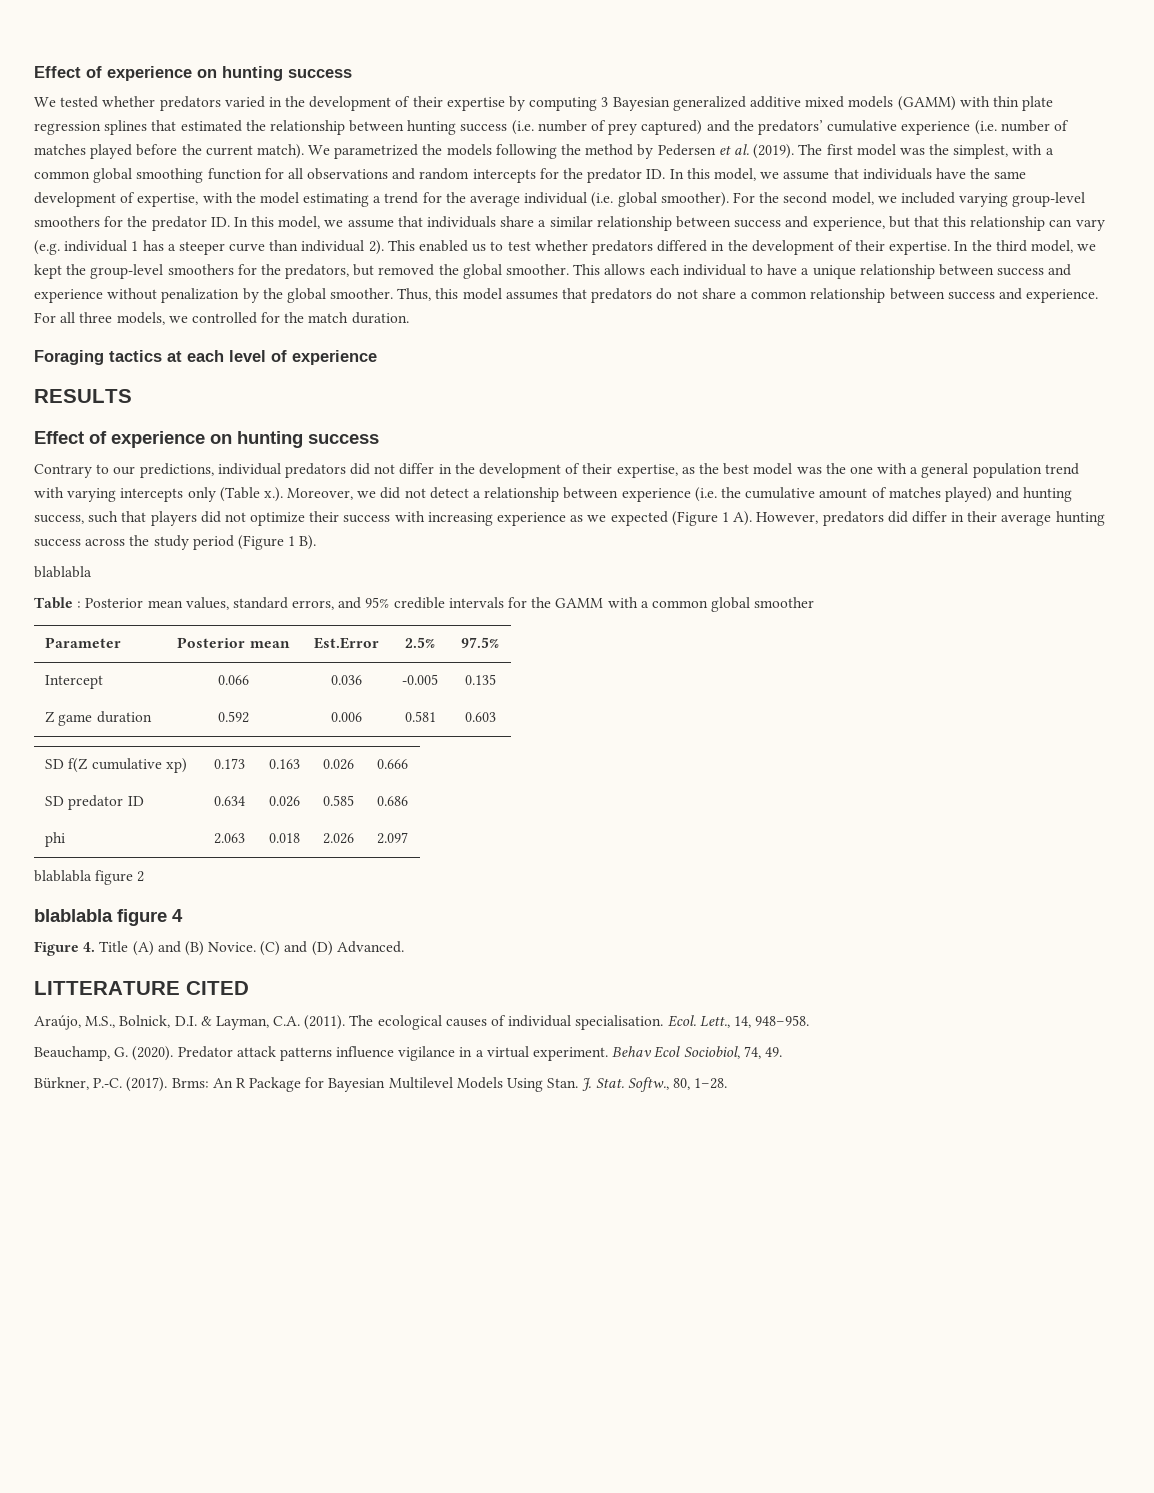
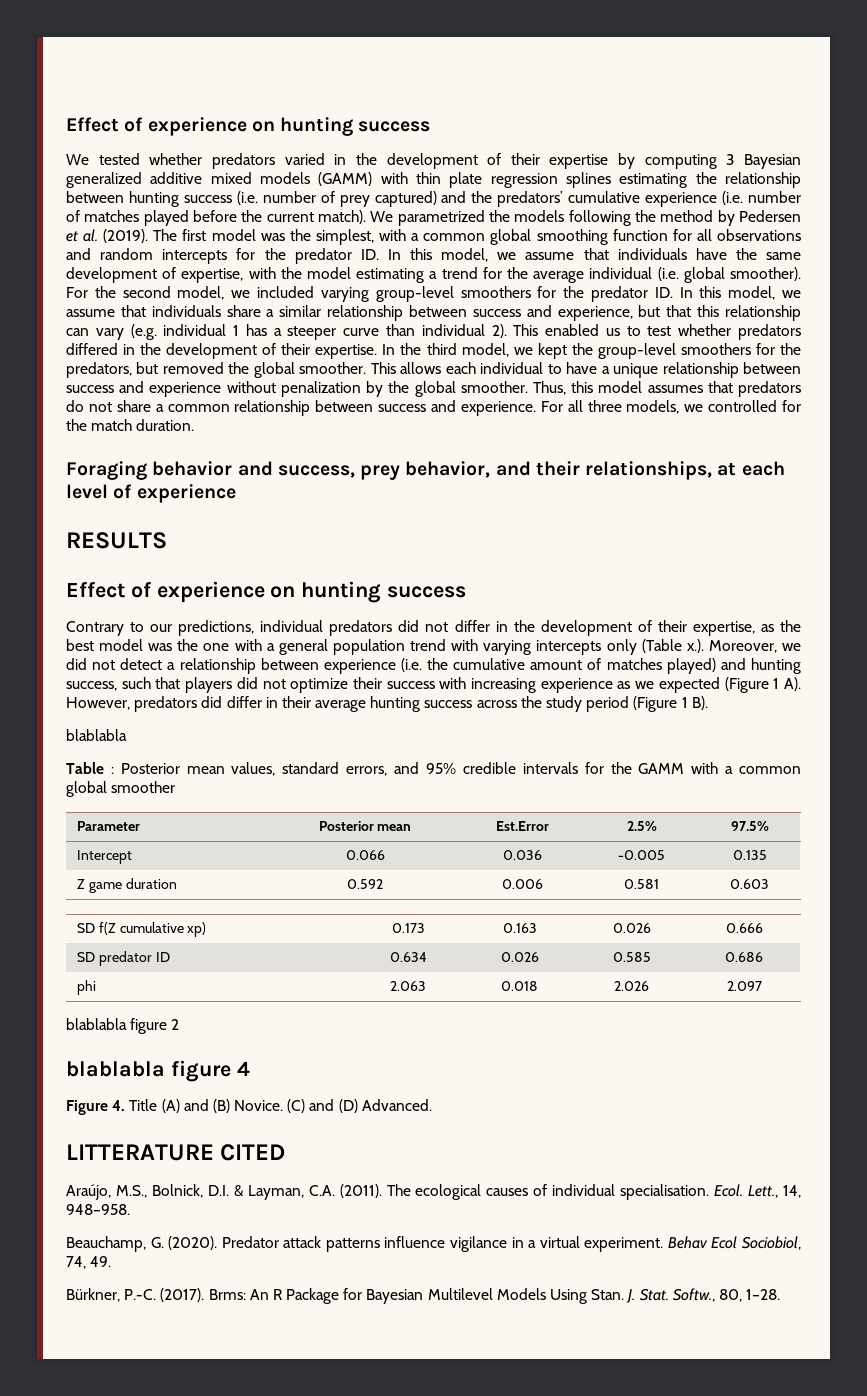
- We tested whether predators varied in the development of their expertise by computing 3 Bayesian generalized additive mixed models (GAMM) with thin plate regression splines that estimated the relationship between hunting success (i.e. number of prey captured) and the predators’ cumulative experience (i.e. number of matches played before the current match).
+ We tested whether predators varied in the development of their expertise by computing 3 Bayesian generalized additive mixed models (GAMM) with thin plate regression splines estimating the relationship between hunting success (i.e. number of prey captured) and the predators’ cumulative experience (i.e. number of matches played before the current match).
- Foraging tactics at each level of experience
+ Foraging behavior and success, prey behavior, and their relationships, at each level of experience

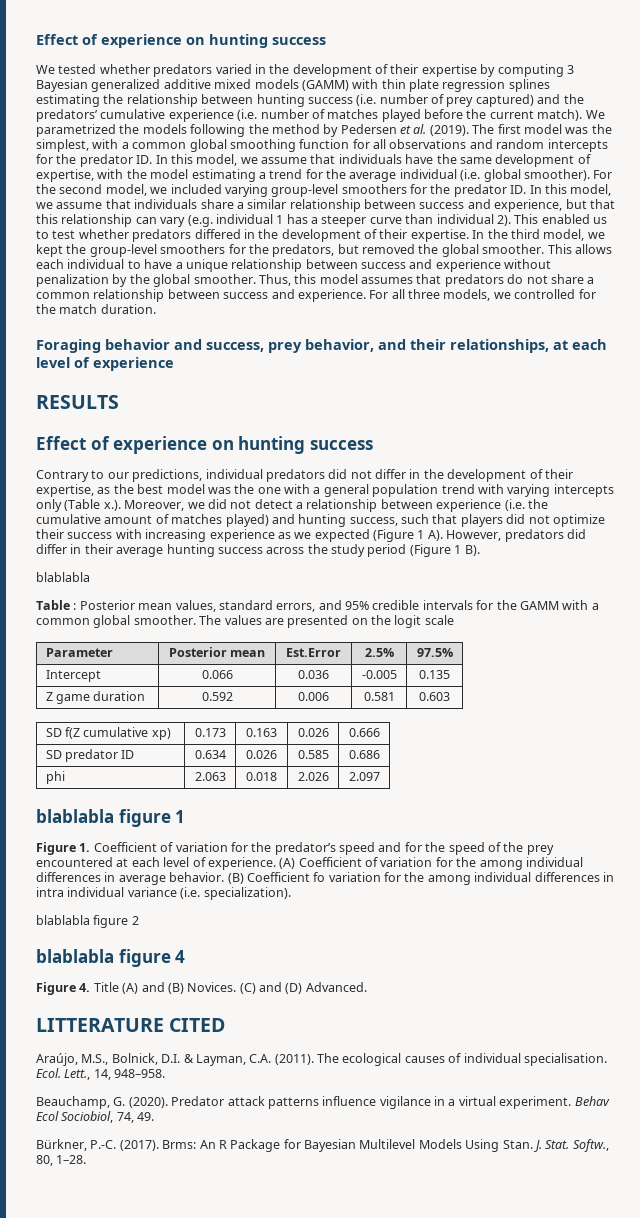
- Table : Posterior mean values, standard errors, and 95% credible intervals for the GAMM with a common global smoother
+ Table : Posterior mean values, standard errors, and 95% credible intervals for the GAMM with a common global smoother. The values are presented on the logit scale
+ blablabla figure 1
+ Figure 1. Coefficient of variation for the predator’s speed and for the speed of the prey encountered at each level of experience. (A) Coefficient of variation for the among individual differences in average behavior. (B) Coefficient fo variation for the among individual differences in intra individual variance (i.e. specialization).
- Figure 4. Title (A) and (B) Novice.
+ Figure 4. Title (A) and (B) Novices.

